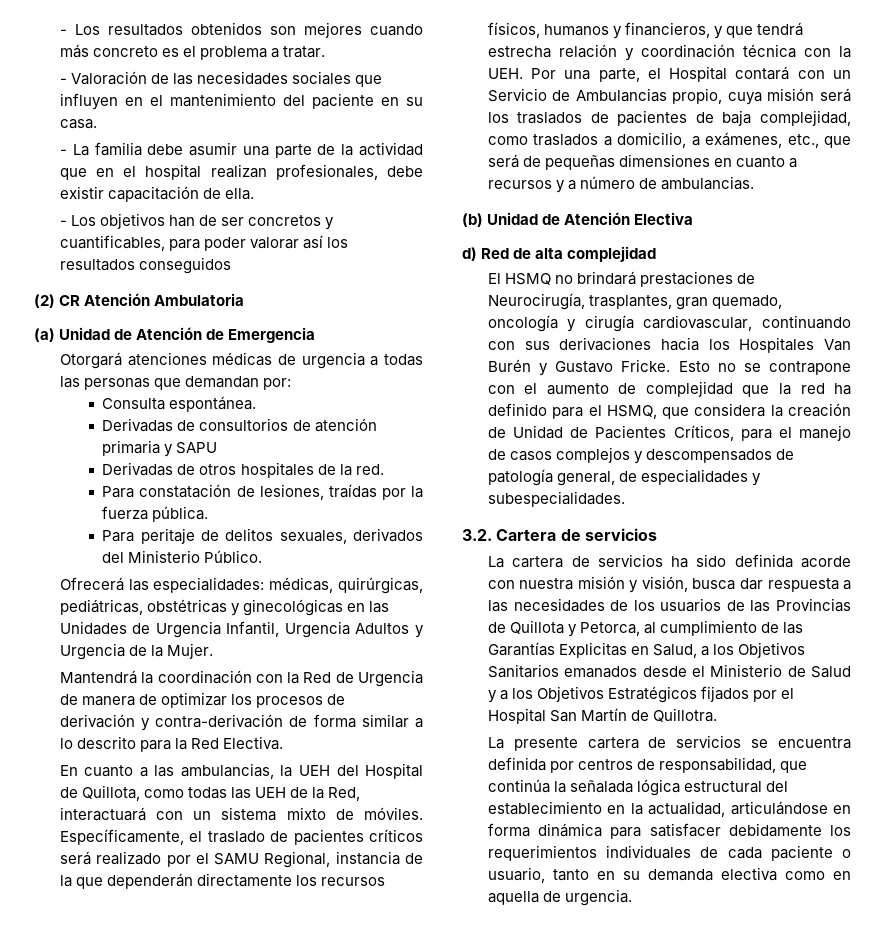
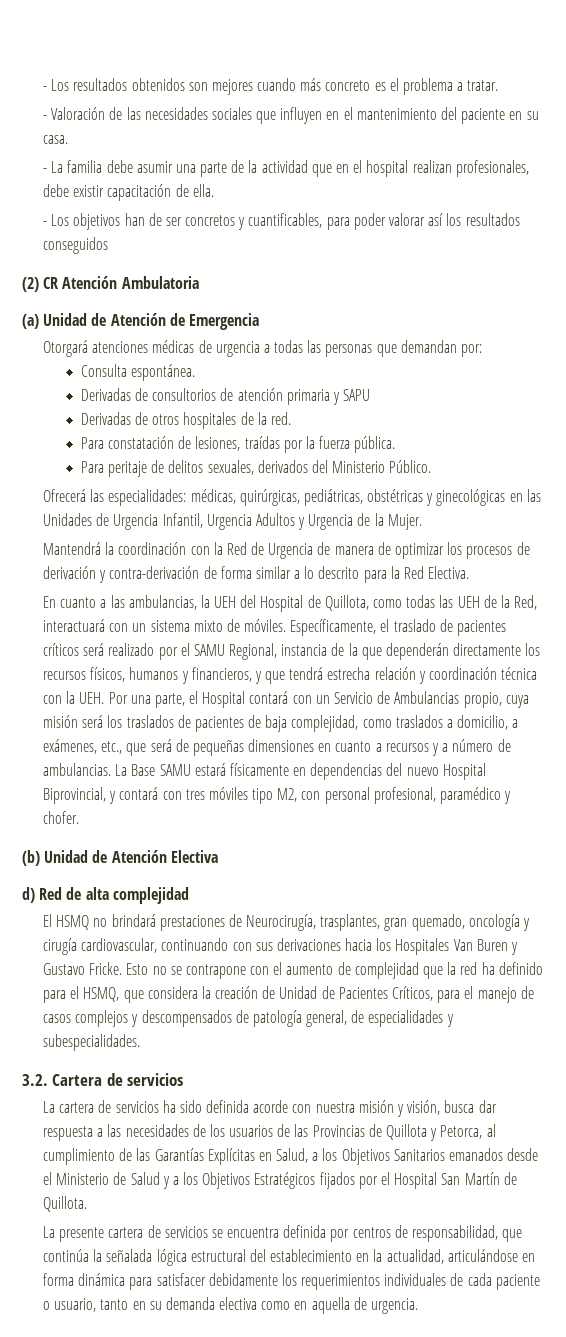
+ La Base SAMU estará físicamente en dependencias del nuevo Hospital Biprovincial, y contará con tres móviles tipo M2, con personal profesional, paramédico y chofer.
- El HSMQ no brindará prestaciones de Neurocirugía, trasplantes, gran quemado, oncología y cirugía cardiovascular, continuando con sus derivaciones hacia los Hospitales Van Burén y Gustavo Fricke.
+ El HSMQ no brindará prestaciones de Neurocirugía, trasplantes, gran quemado, oncología y cirugía cardiovascular, continuando con sus derivaciones hacia los Hospitales Van Buren y Gustavo Fricke.
- La cartera de servicios ha sido definida acorde con nuestra misión y visión, busca dar respuesta a las necesidades de los usuarios de las Provincias de Quillota y Petorca, al cumplimiento de las Garantías Explicitas en Salud, a los Objetivos Sanitarios emanados desde el Ministerio de Salud y a los Objetivos Estratégicos fijados por el Hospital San Martín de Quillotra.
+ La cartera de servicios ha sido definida acorde con nuestra misión y visión, busca dar respuesta a las necesidades de los usuarios de las Provincias de Quillota y Petorca, al cumplimiento de las Garantías Explícitas en Salud, a los Objetivos Sanitarios emanados desde el Ministerio de Salud y a los Objetivos Estratégicos fijados por el Hospital San Martín de Quillota.

